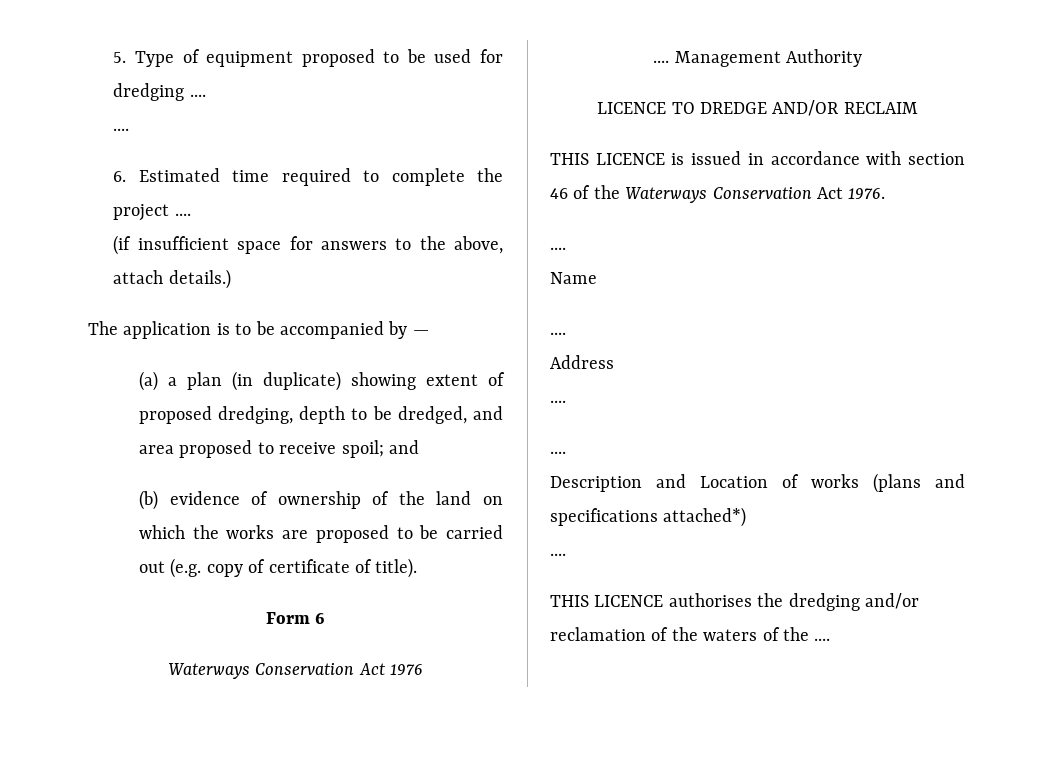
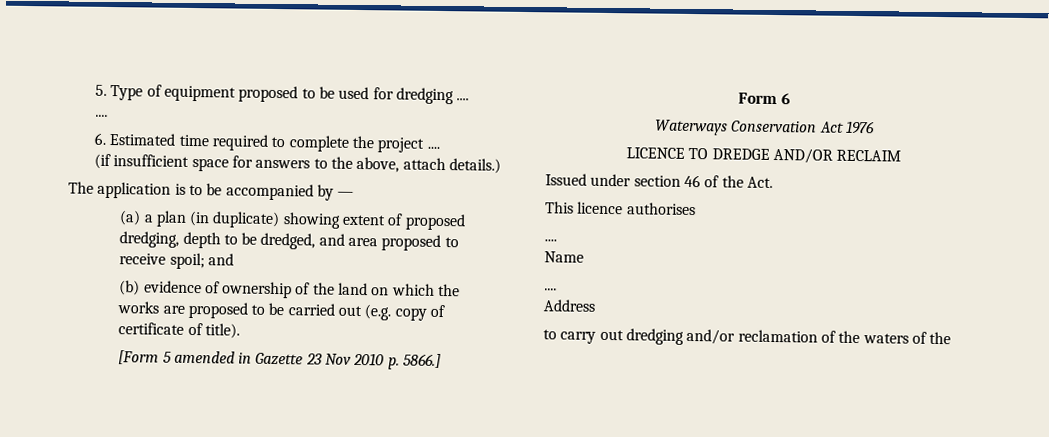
+ [Form 5 amended in Gazette 23 Nov 2010 p. 5866.]
- .... Management Authority
- THIS LICENCE is issued in accordance with section 46 of the Waterways Conservation Act 1976.
+ Issued under section 46 of the Act.
+ This licence authorises
  ....
  Name
  ....
  Address
- ....
- ....
- Description and Location of works (plans and specifications attached*)
- ....
- THIS LICENCE authorises the dredging and/or reclamation of the waters of the ....
+ to carry out dredging and/or reclamation of the waters of the

